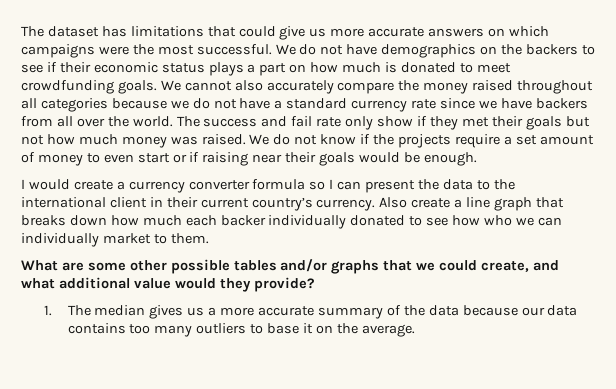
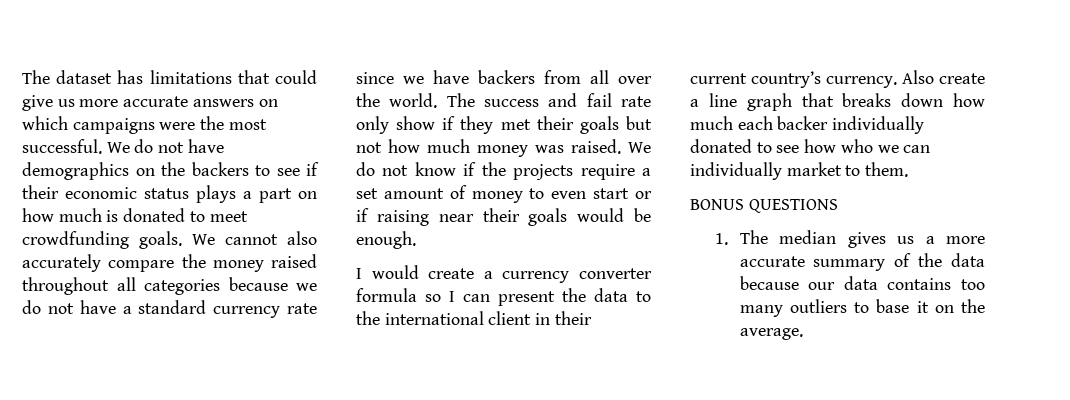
- What are some other possible tables and/or graphs that we could create, and what additional value would they provide?
+ BONUS QUESTIONS

